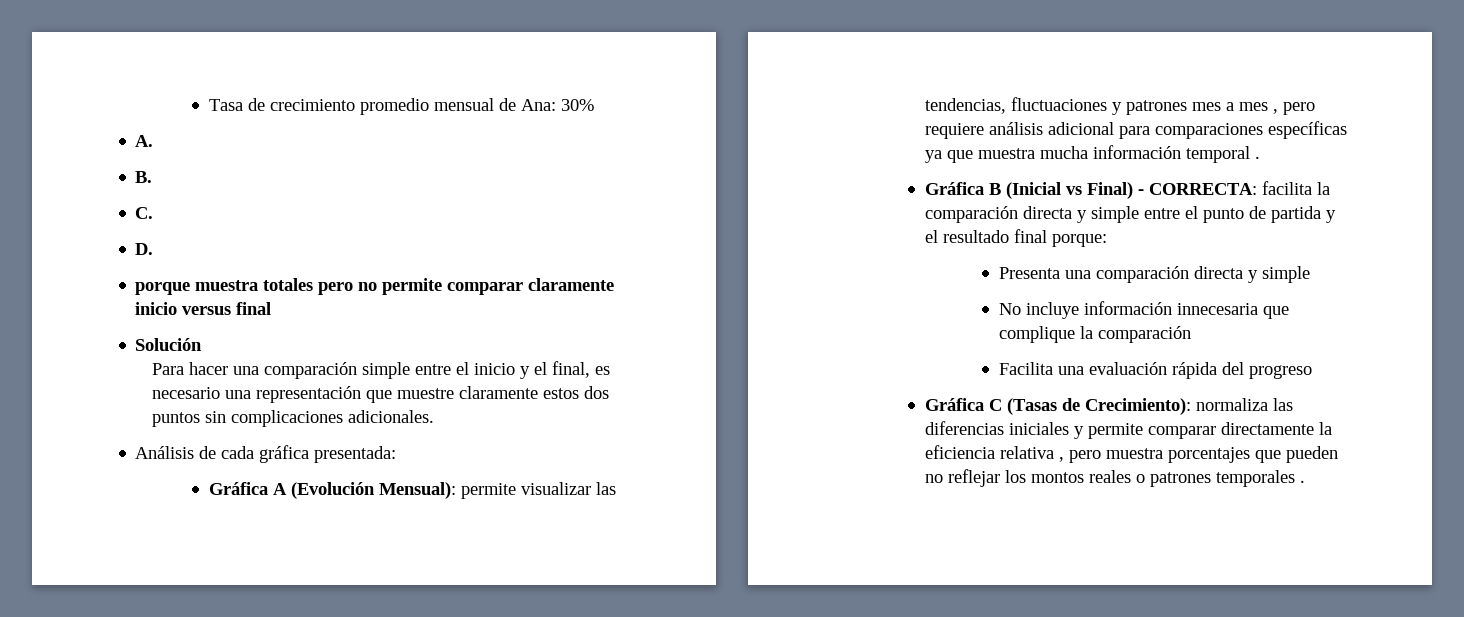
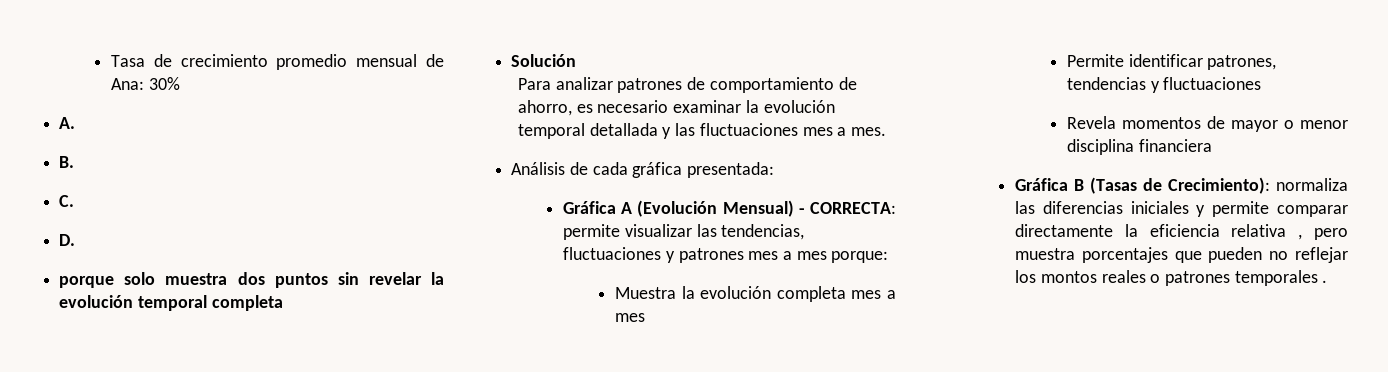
- porque muestra totales pero no permite comparar claramente inicio versus final
+ porque solo muestra dos puntos sin revelar la evolución temporal completa
  Solución
- Para hacer una comparación simple entre el inicio y el final, es necesario una representación que muestre claramente estos dos puntos sin complicaciones adicionales.
+ Para analizar patrones de comportamiento de ahorro, es necesario examinar la evolución temporal detallada y las fluctuaciones mes a mes.
- Gráfica A (Evolución Mensual): permite visualizar las tendencias, fluctuaciones y patrones mes a mes , pero requiere análisis adicional para comparaciones específicas ya que muestra mucha información temporal .
- Gráfica B (Inicial vs Final) - CORRECTA: facilita la comparación directa y simple entre el punto de partida y el resultado final porque:
- Presenta una comparación directa y simple
- No incluye información innecesaria que complique la comparación
- Facilita una evaluación rápida del progreso
- Gráfica C (Tasas de Crecimiento): normaliza las diferencias iniciales y permite comparar directamente la eficiencia relativa , pero muestra porcentajes que pueden no reflejar los montos reales o patrones temporales .
+ Gráfica A (Evolución Mensual) - CORRECTA: permite visualizar las tendencias, fluctuaciones y patrones mes a mes porque:
+ Muestra la evolución completa mes a mes
+ Permite identificar patrones, tendencias y fluctuaciones
+ Revela momentos de mayor o menor disciplina financiera
+ Gráfica B (Tasas de Crecimiento): normaliza las diferencias iniciales y permite comparar directamente la eficiencia relativa , pero muestra porcentajes que pueden no reflejar los montos reales o patrones temporales .

